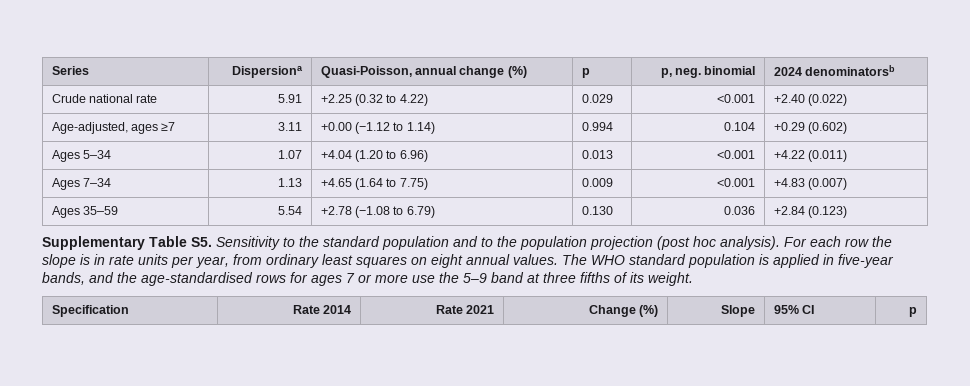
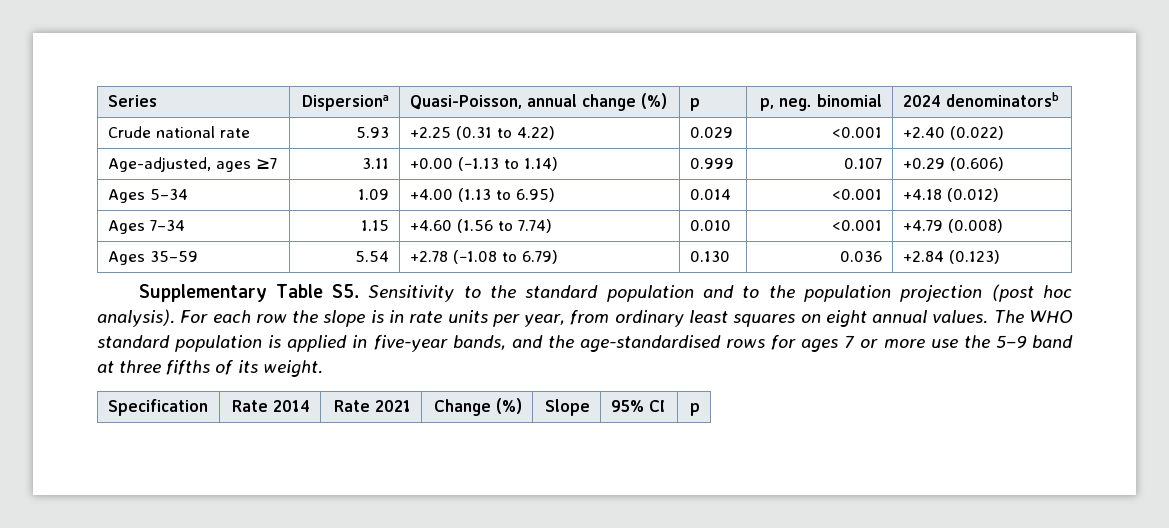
- Crude national rate | 5.91 | +2.25 (0.32 to 4.22) | 0.029 | <0.001 | +2.40 (0.022)
+ Crude national rate | 5.93 | +2.25 (0.31 to 4.22) | 0.029 | <0.001 | +2.40 (0.022)
- Age-adjusted, ages ≥7 | 3.11 | +0.00 (−1.12 to 1.14) | 0.994 | 0.104 | +0.29 (0.602)
+ Age-adjusted, ages ≥7 | 3.11 | +0.00 (−1.13 to 1.14) | 0.999 | 0.107 | +0.29 (0.606)
- Ages 5–34 | 1.07 | +4.04 (1.20 to 6.96) | 0.013 | <0.001 | +4.22 (0.011)
+ Ages 5–34 | 1.09 | +4.00 (1.13 to 6.95) | 0.014 | <0.001 | +4.18 (0.012)
- Ages 7–34 | 1.13 | +4.65 (1.64 to 7.75) | 0.009 | <0.001 | +4.83 (0.007)
+ Ages 7–34 | 1.15 | +4.60 (1.56 to 7.74) | 0.010 | <0.001 | +4.79 (0.008)

